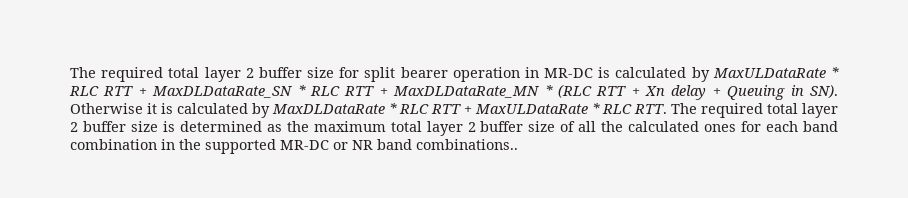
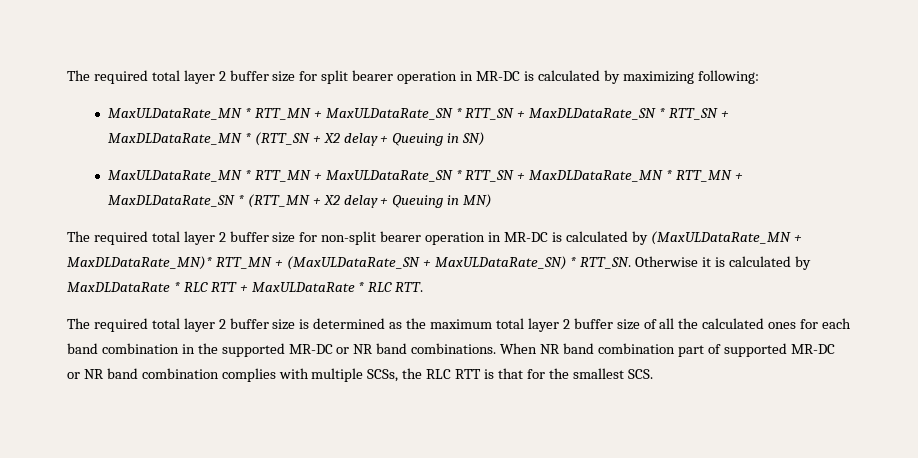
- The required total layer 2 buffer size for split bearer operation in MR-DC is calculated by MaxULDataRate * RLC RTT + MaxDLDataRate_SN * RLC RTT + MaxDLDataRate_MN * (RLC RTT + Xn delay + Queuing in SN). Otherwise it is calculated by MaxDLDataRate * RLC RTT + MaxULDataRate * RLC RTT. The required total layer 2 buffer size is determined as the maximum total layer 2 buffer size of all the calculated ones for each band combination in the supported MR-DC or NR band combinations..
+ The required total layer 2 buffer size for split bearer operation in MR-DC is calculated by maximizing following:
+ MaxULDataRate_MN * RTT_MN + MaxULDataRate_SN * RTT_SN + MaxDLDataRate_SN * RTT_SN + MaxDLDataRate_MN * (RTT_SN + X2 delay + Queuing in SN)
+ MaxULDataRate_MN * RTT_MN + MaxULDataRate_SN * RTT_SN + MaxDLDataRate_MN * RTT_MN + MaxDLDataRate_SN * (RTT_MN + X2 delay + Queuing in MN)
+ The required total layer 2 buffer size for non-split bearer operation in MR-DC is calculated by (MaxULDataRate_MN + MaxDLDataRate_MN)* RTT_MN + (MaxULDataRate_SN + MaxULDataRate_SN) * RTT_SN. Otherwise it is calculated by MaxDLDataRate * RLC RTT + MaxULDataRate * RLC RTT.
+ The required total layer 2 buffer size is determined as the maximum total layer 2 buffer size of all the calculated ones for each band combination in the supported MR-DC or NR band combinations. When NR band combination part of supported MR-DC or NR band combination complies with multiple SCSs, the RLC RTT is that for the smallest SCS.

